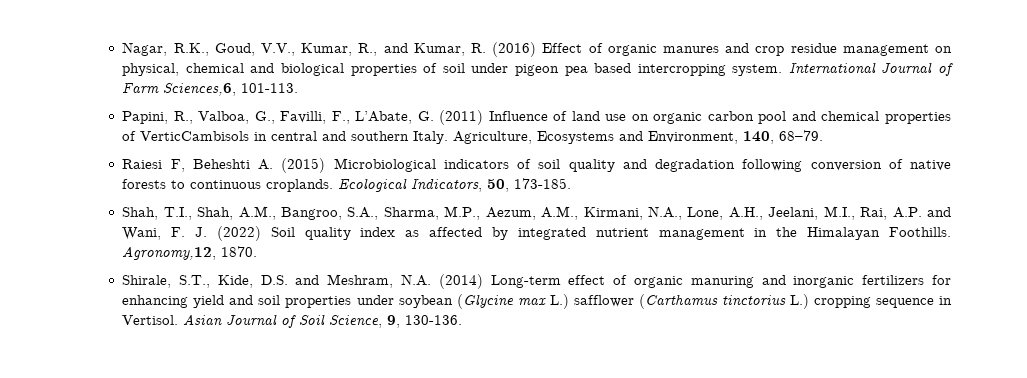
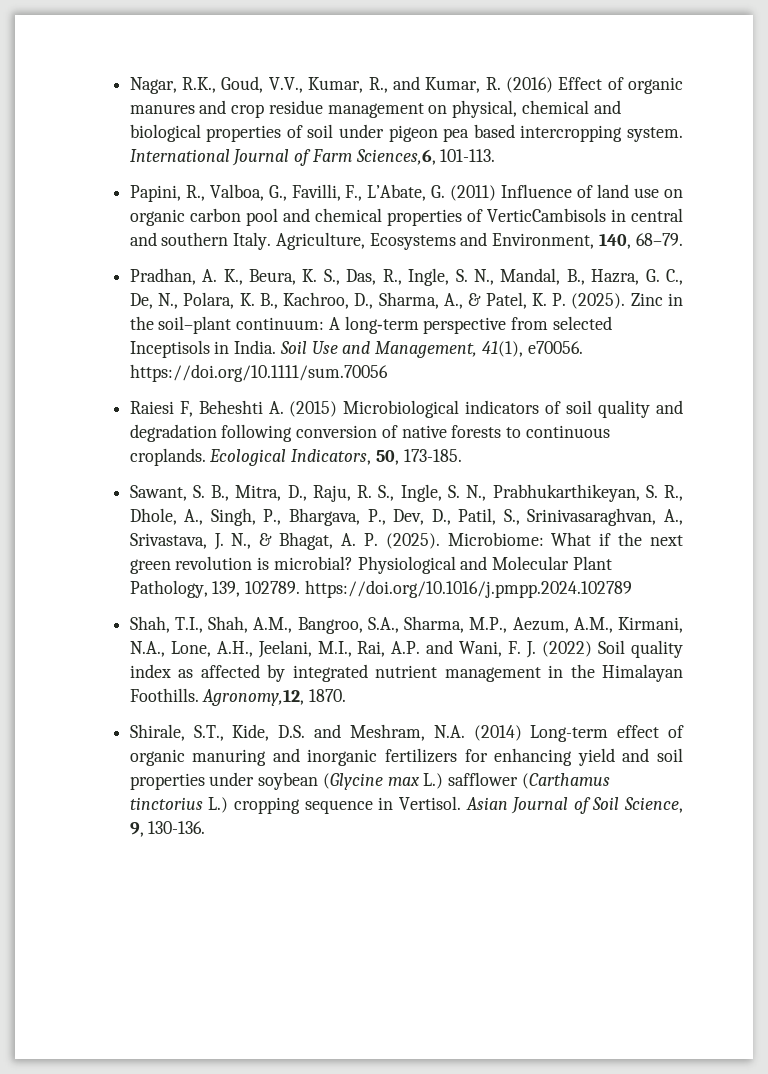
+ Pradhan, A. K., Beura, K. S., Das, R., Ingle, S. N., Mandal, B., Hazra, G. C., De, N., Polara, K. B., Kachroo, D., Sharma, A., & Patel, K. P. (2025). Zinc in the soil–plant continuum: A long‐term perspective from selected Inceptisols in India. Soil Use and Management, 41(1), e70056. https://doi.org/10.1111/sum.70056
+ Sawant, S. B., Mitra, D., Raju, R. S., Ingle, S. N., Prabhukarthikeyan, S. R., Dhole, A., Singh, P., Bhargava, P., Dev, D., Patil, S., Srinivasaraghvan, A., Srivastava, J. N., & Bhagat, A. P. (2025). Microbiome: What if the next green revolution is microbial? Physiological and Molecular Plant Pathology, 139, 102789. https://doi.org/10.1016/j.pmpp.2024.102789

